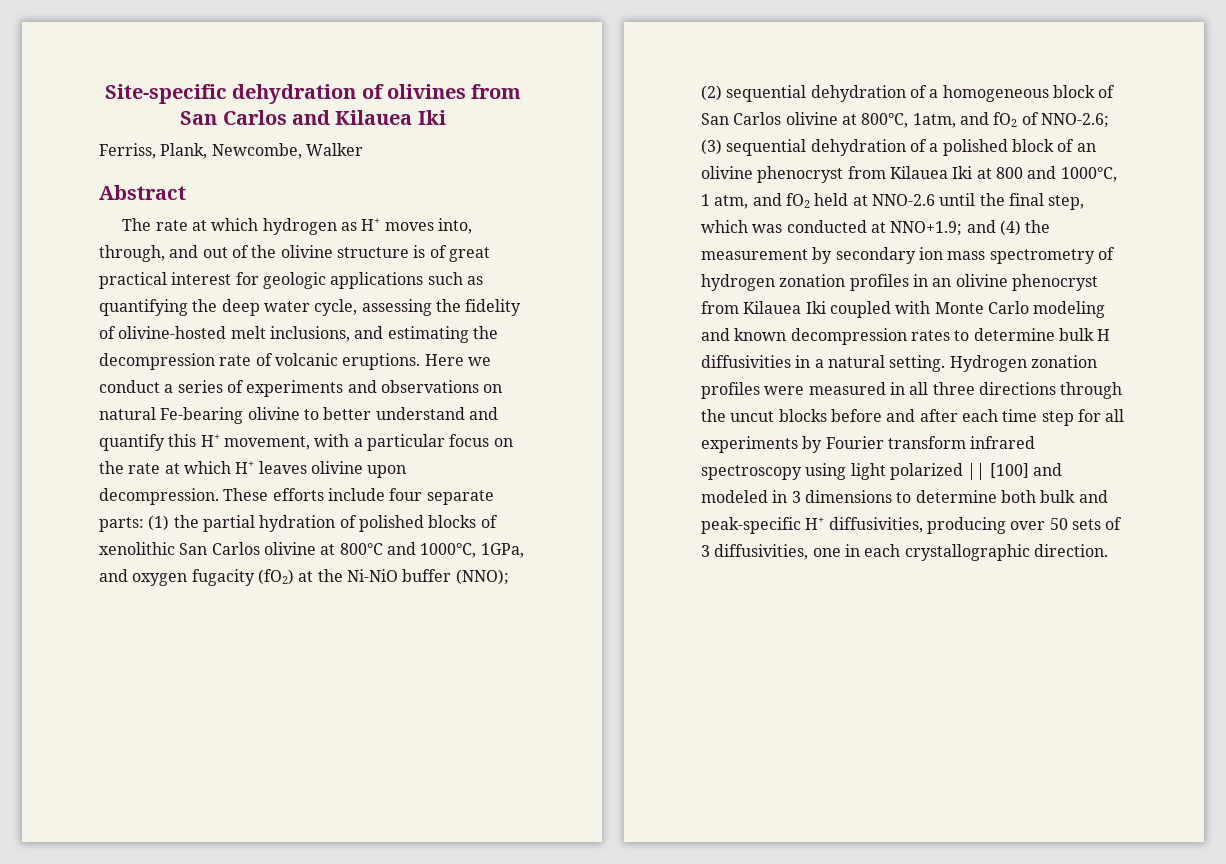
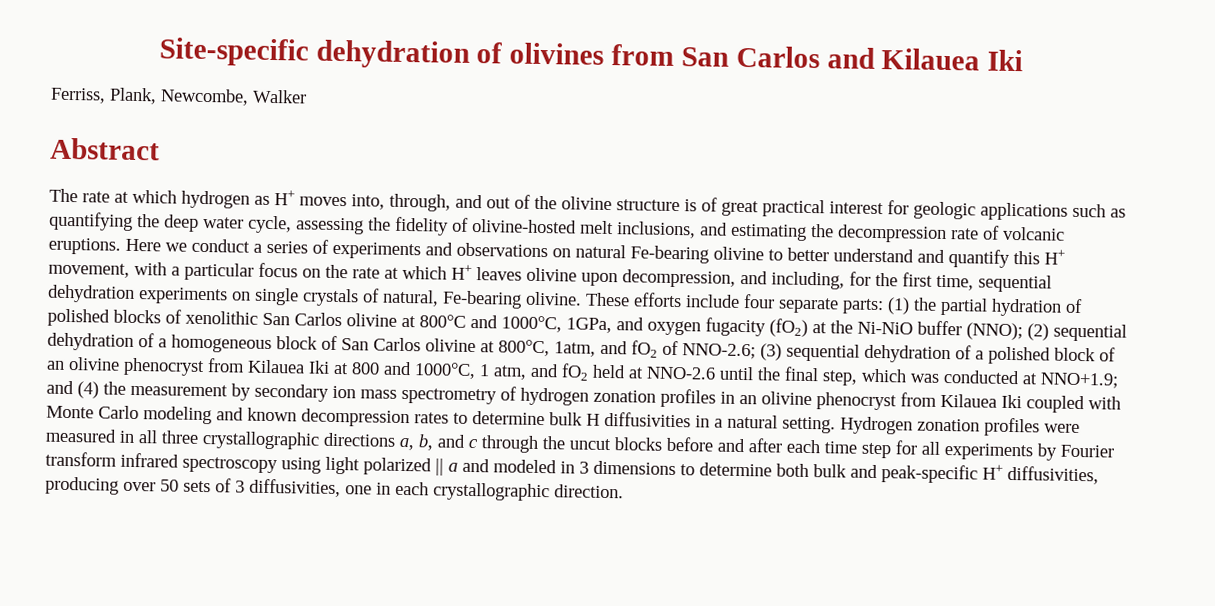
- Here we conduct a series of experiments and observations on natural Fe-bearing olivine to better understand and quantify this H+ movement, with a particular focus on the rate at which H+ leaves olivine upon decompression.
+ Here we conduct a series of experiments and observations on natural Fe-bearing olivine to better understand and quantify this H+ movement, with a particular focus on the rate at which H+ leaves olivine upon decompression, and including, for the first time, sequential dehydration experiments on single crystals of natural, Fe-bearing olivine.
- Hydrogen zonation profiles were measured in all three directions through the uncut blocks before and after each time step for all experiments by Fourier transform infrared spectroscopy using light polarized || [100] and modeled in 3 dimensions to determine both bulk and peak-specific H+ diffusivities, producing over 50 sets of 3 diffusivities, one in each crystallographic direction.
+ Hydrogen zonation profiles were measured in all three crystallographic directions a, b, and c through the uncut blocks before and after each time step for all experiments by Fourier transform infrared spectroscopy using light polarized || a and modeled in 3 dimensions to determine both bulk and peak-specific H+ diffusivities, producing over 50 sets of 3 diffusivities, one in each crystallographic direction.

